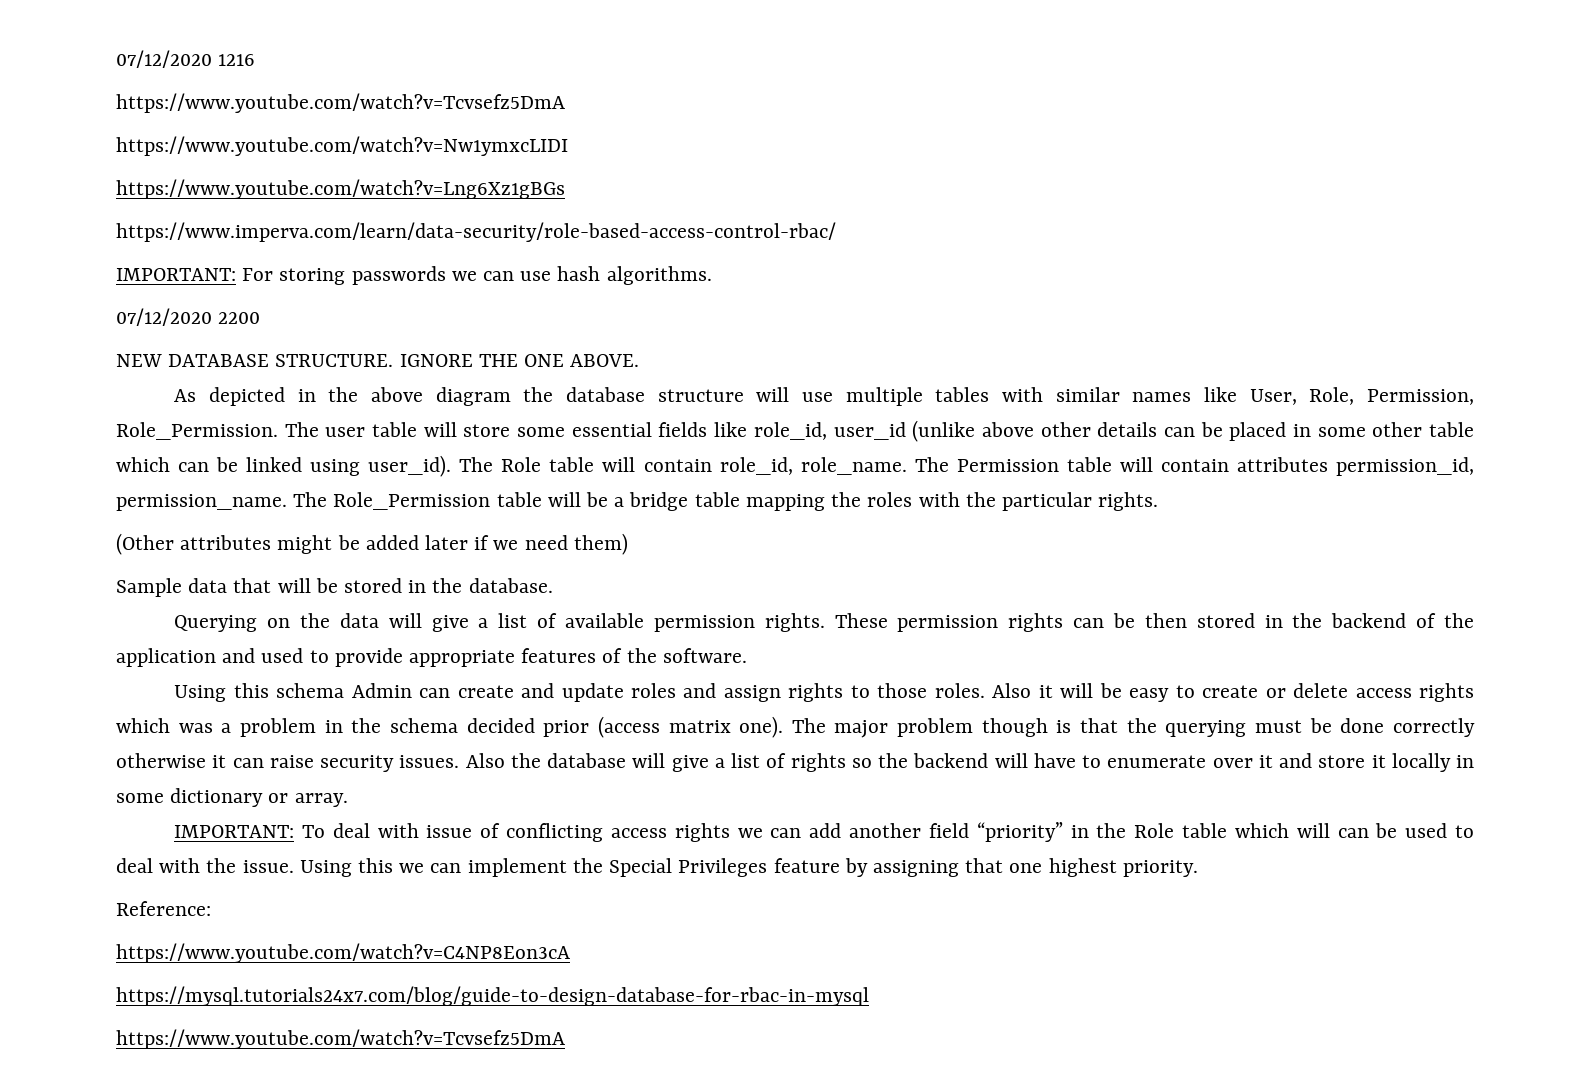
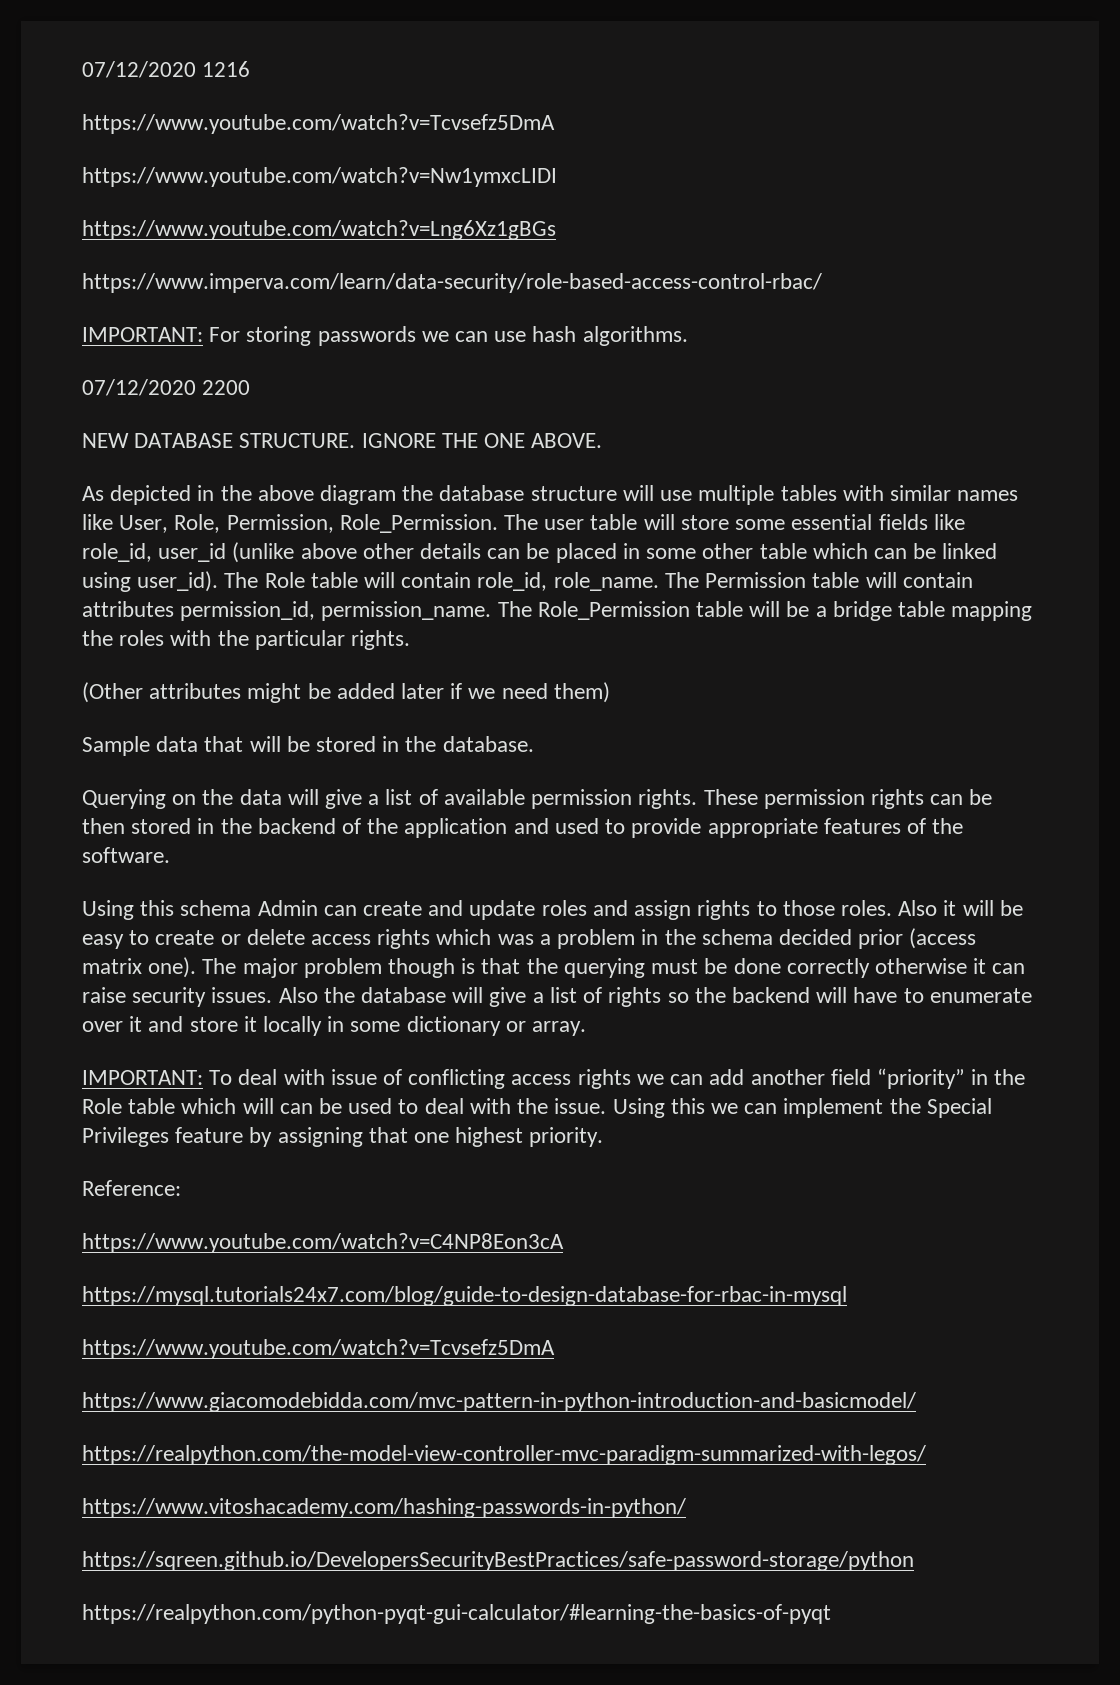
+ https://www.giacomodebidda.com/mvc-pattern-in-python-introduction-and-basicmodel/
+ https://realpython.com/the-model-view-controller-mvc-paradigm-summarized-with-legos/
+ https://www.vitoshacademy.com/hashing-passwords-in-python/
+ https://sqreen.github.io/DevelopersSecurityBestPractices/safe-password-storage/python
+ https://realpython.com/python-pyqt-gui-calculator/#learning-the-basics-of-pyqt

